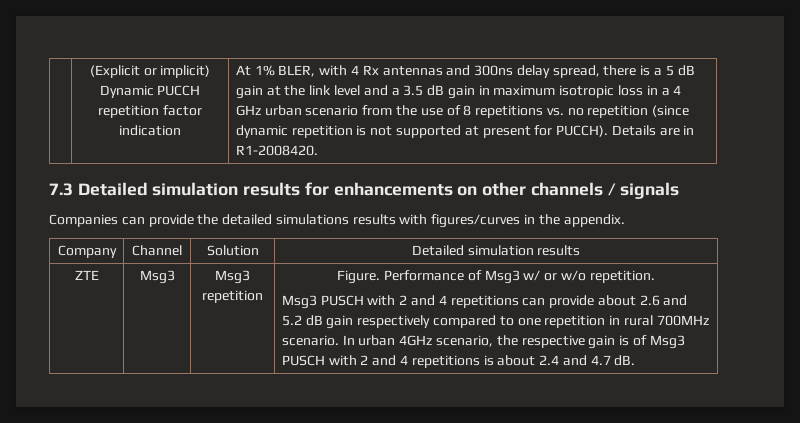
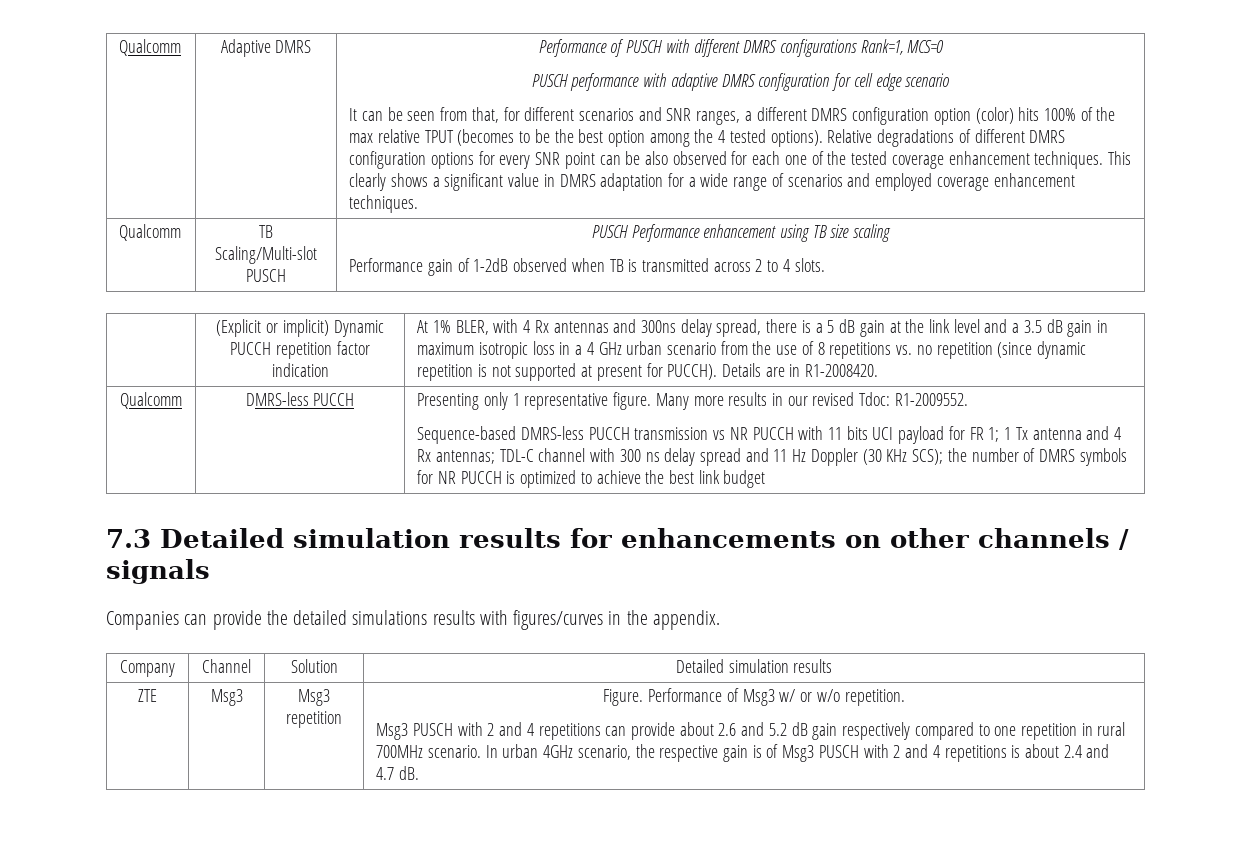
+ Qualcomm | Adaptive DMRS | Performance of PUSCH with different DMRS configurations Rank=1, MCS=0
+ PUSCH performance with adaptive DMRS configuration for cell edge scenario
+ It can be seen from that, for different scenarios and SNR ranges, a different DMRS configuration option (color) hits 100% of the max relative TPUT (becomes to be the best option among the 4 tested options). Relative degradations of different DMRS configuration options for every SNR point can be also observed for each one of the tested coverage enhancement techniques. This clearly shows a significant value in DMRS adaptation for a wide range of scenarios and employed coverage enhancement techniques.
+ Qualcomm | TB Scaling/Multi-slot PUSCH | PUSCH Performance enhancement using TB size scaling
+ Performance gain of 1-2dB observed when TB is transmitted across 2 to 4 slots.
+ Qualcomm | DMRS-less PUCCH | Presenting only 1 representative figure. Many more results in our revised Tdoc: R1-2009552.
+ Sequence-based DMRS-less PUCCH transmission vs NR PUCCH with 11 bits UCI payload for FR 1; 1 Tx antenna and 4 Rx antennas; TDL-C channel with 300 ns delay spread and 11 Hz Doppler (30 KHz SCS); the number of DMRS symbols for NR PUCCH is optimized to achieve the best link budget

